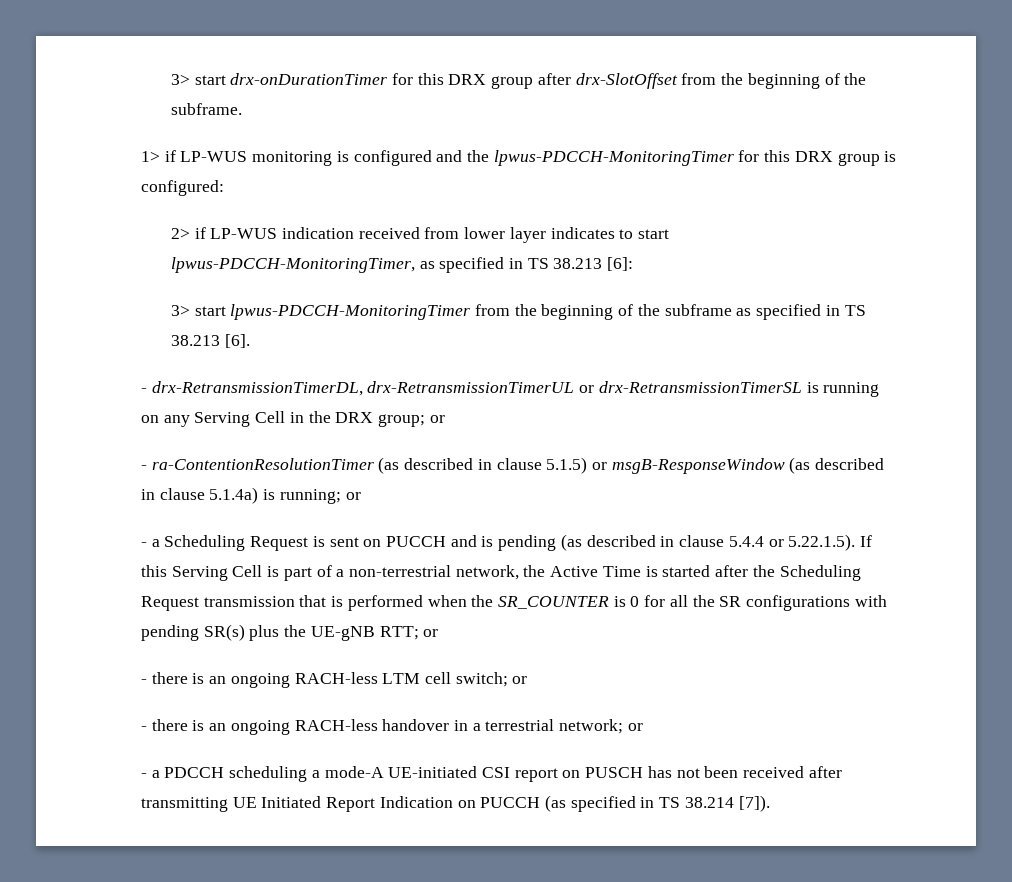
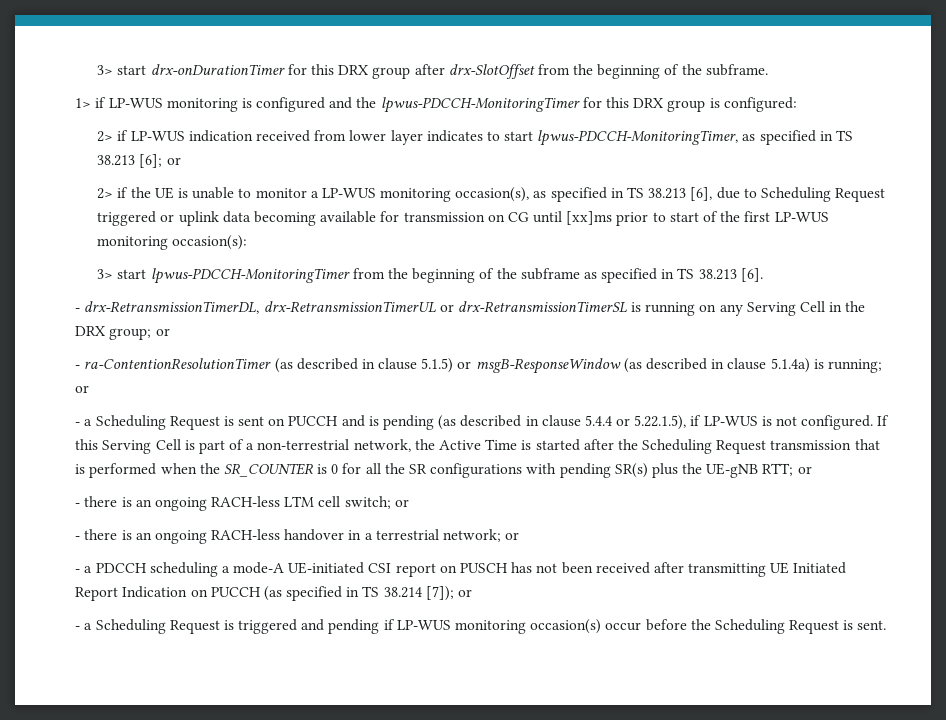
- 2> if LP-WUS indication received from lower layer indicates to start lpwus-PDCCH-MonitoringTimer, as specified in TS 38.213 [6]:
+ 2> if LP-WUS indication received from lower layer indicates to start lpwus-PDCCH-MonitoringTimer, as specified in TS 38.213 [6]; or
+ 2> if the UE is unable to monitor a LP-WUS monitoring occasion(s), as specified in TS 38.213 [6], due to Scheduling Request triggered or uplink data becoming available for transmission on CG until [xx]ms prior to start of the first LP-WUS monitoring occasion(s):
- - a Scheduling Request is sent on PUCCH and is pending (as described in clause 5.4.4 or 5.22.1.5). If this Serving Cell is part of a non-terrestrial network, the Active Time is started after the Scheduling Request transmission that is performed when the SR_COUNTER is 0 for all the SR configurations with pending SR(s) plus the UE-gNB RTT; or
+ - a Scheduling Request is sent on PUCCH and is pending (as described in clause 5.4.4 or 5.22.1.5), if LP-WUS is not configured. If this Serving Cell is part of a non-terrestrial network, the Active Time is started after the Scheduling Request transmission that is performed when the SR_COUNTER is 0 for all the SR configurations with pending SR(s) plus the UE-gNB RTT; or
- - a PDCCH scheduling a mode-A UE-initiated CSI report on PUSCH has not been received after transmitting UE Initiated Report Indication on PUCCH (as specified in TS 38.214 [7]).
+ - a PDCCH scheduling a mode-A UE-initiated CSI report on PUSCH has not been received after transmitting UE Initiated Report Indication on PUCCH (as specified in TS 38.214 [7]); or
+ - a Scheduling Request is triggered and pending if LP-WUS monitoring occasion(s) occur before the Scheduling Request is sent.

